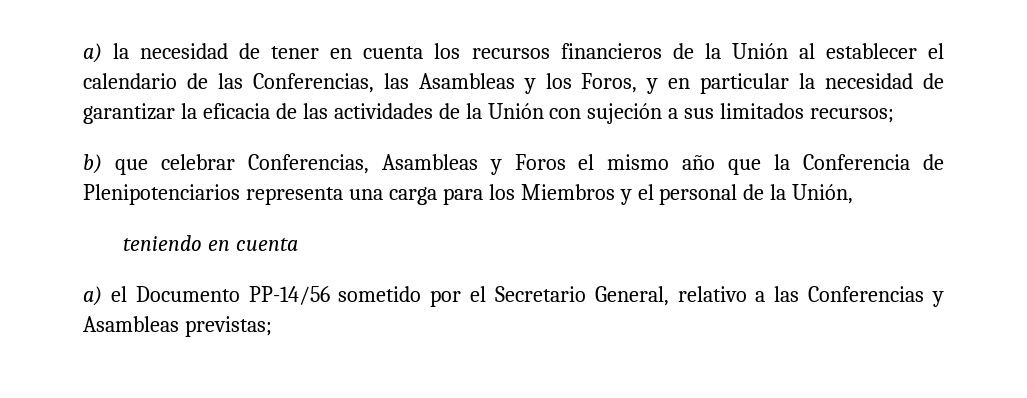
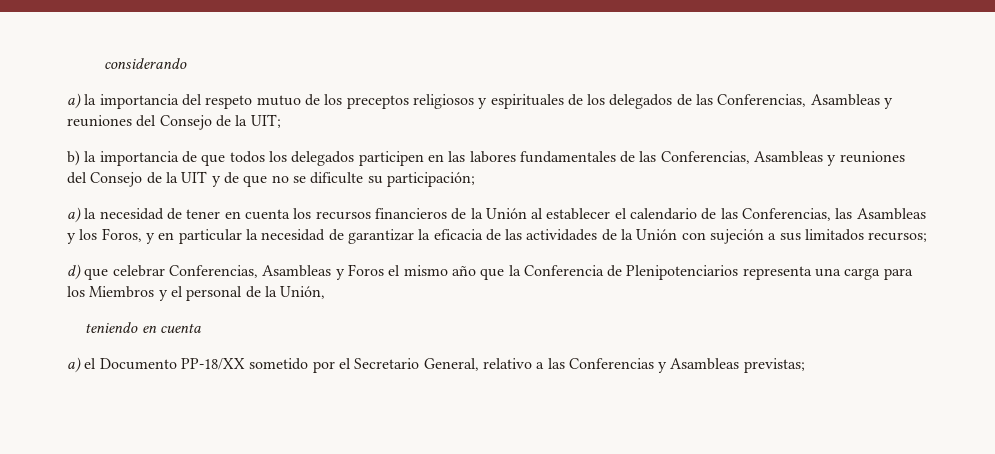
+ considerando
+ a) la importancia del respeto mutuo de los preceptos religiosos y espirituales de los delegados de las Conferencias, Asambleas y reuniones del Consejo de la UIT;
+ b) la importancia de que todos los delegados participen en las labores fundamentales de las Conferencias, Asambleas y reuniones del Consejo de la UIT y de que no se dificulte su participación;
- b) que celebrar Conferencias, Asambleas y Foros el mismo año que la Conferencia de Plenipotenciarios representa una carga para los Miembros y el personal de la Unión,
+ d) que celebrar Conferencias, Asambleas y Foros el mismo año que la Conferencia de Plenipotenciarios representa una carga para los Miembros y el personal de la Unión,
- a) el Documento PP-14/56 sometido por el Secretario General, relativo a las Conferencias y Asambleas previstas;
+ a) el Documento PP-18/XX sometido por el Secretario General, relativo a las Conferencias y Asambleas previstas;

